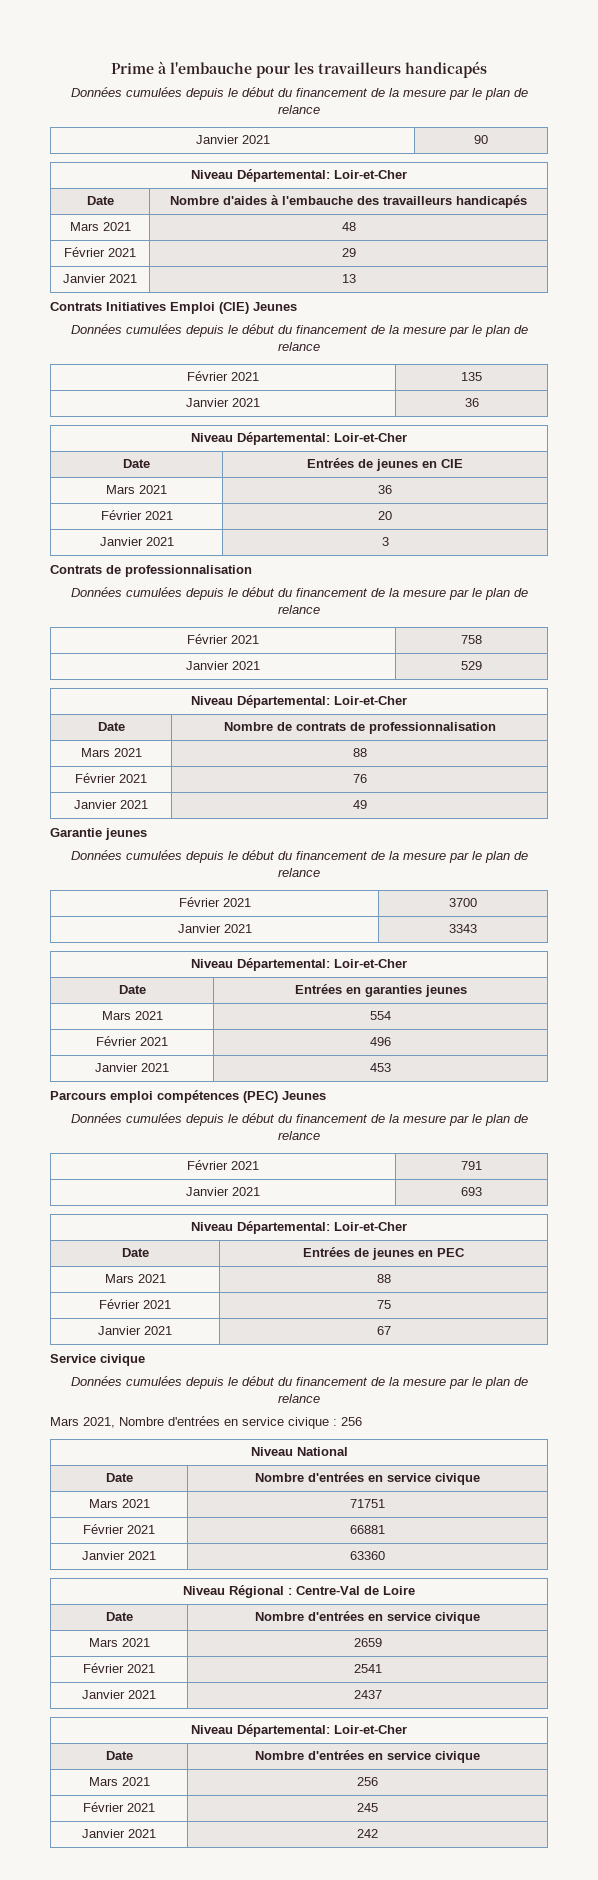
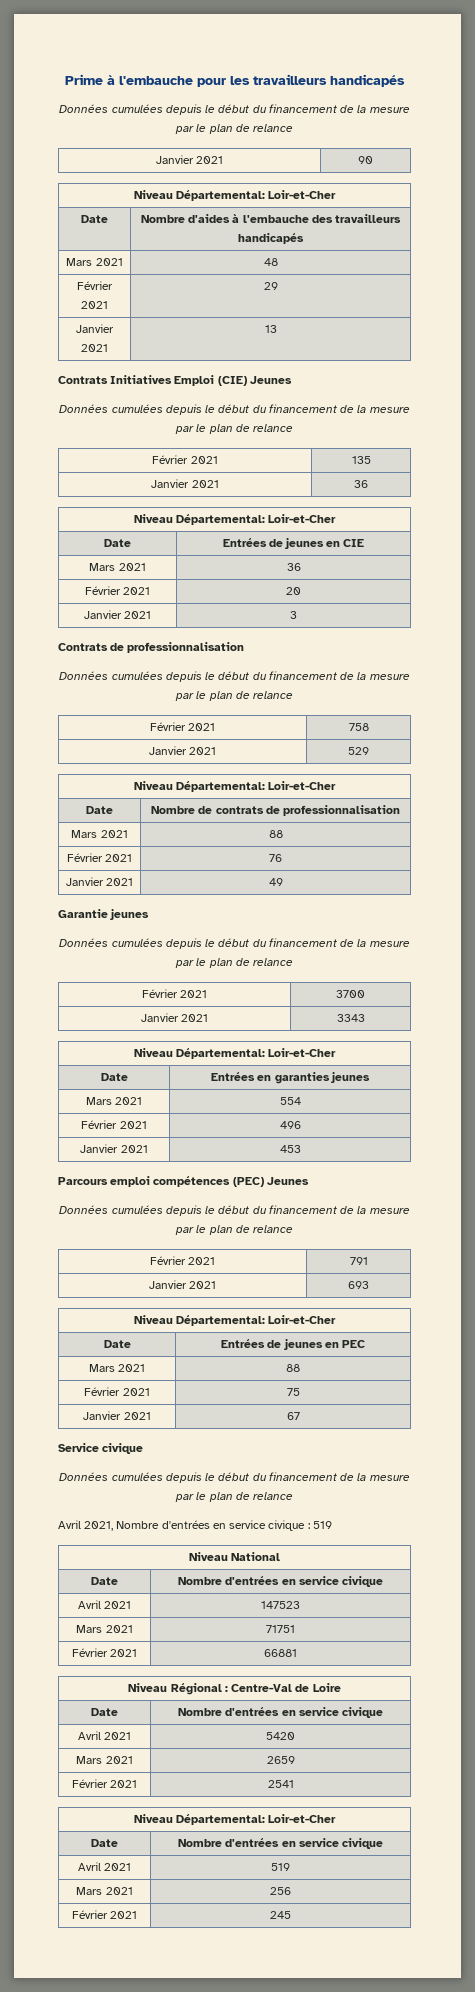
- Mars 2021, Nombre d'entrées en service civique : 256
+ Avril 2021, Nombre d'entrées en service civique : 519
+ Avril 2021 | 147523
- Janvier 2021 | 63360
+ Avril 2021 | 5420
- Janvier 2021 | 2437
+ Avril 2021 | 519
- Janvier 2021 | 242

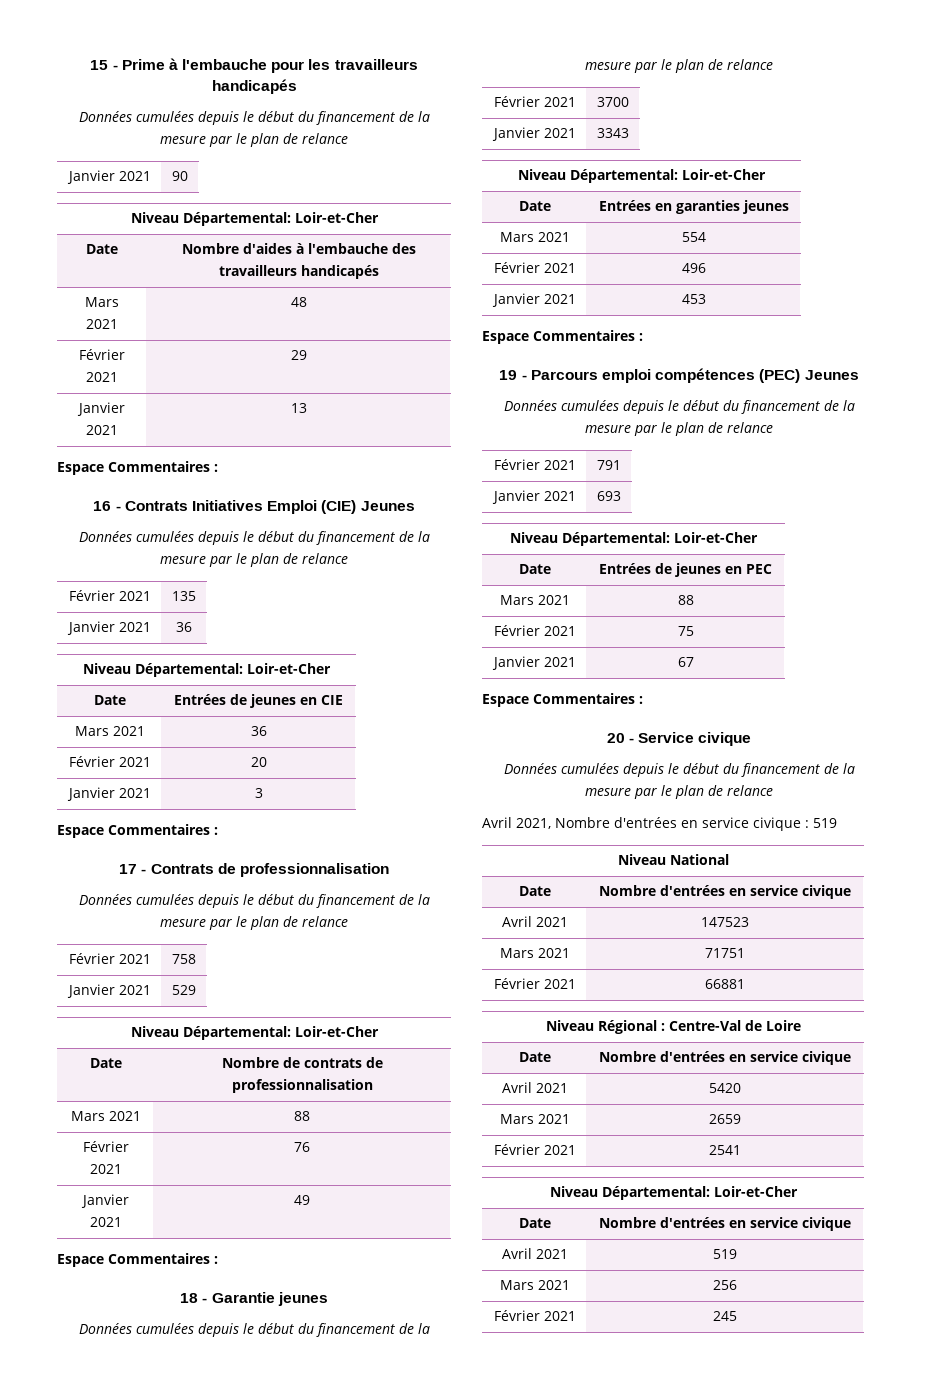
- Prime à l'embauche pour les travailleurs handicapés
+ 15 - Prime à l'embauche pour les travailleurs handicapés
  Janvier 2021 | 13
- Contrats Initiatives Emploi (CIE) Jeunes
+ Espace Commentaires :
+ 16 - Contrats Initiatives Emploi (CIE) Jeunes
  Janvier 2021 | 3
- Contrats de professionnalisation
+ Espace Commentaires :
+ 17 - Contrats de professionnalisation
  Janvier 2021 | 49
- Garantie jeunes
+ Espace Commentaires :
+ 18 - Garantie jeunes
  Janvier 2021 | 453
- Parcours emploi compétences (PEC) Jeunes
+ Espace Commentaires :
+ 19 - Parcours emploi compétences (PEC) Jeunes
  Janvier 2021 | 67
- Service civique
+ Espace Commentaires :
+ 20 - Service civique

